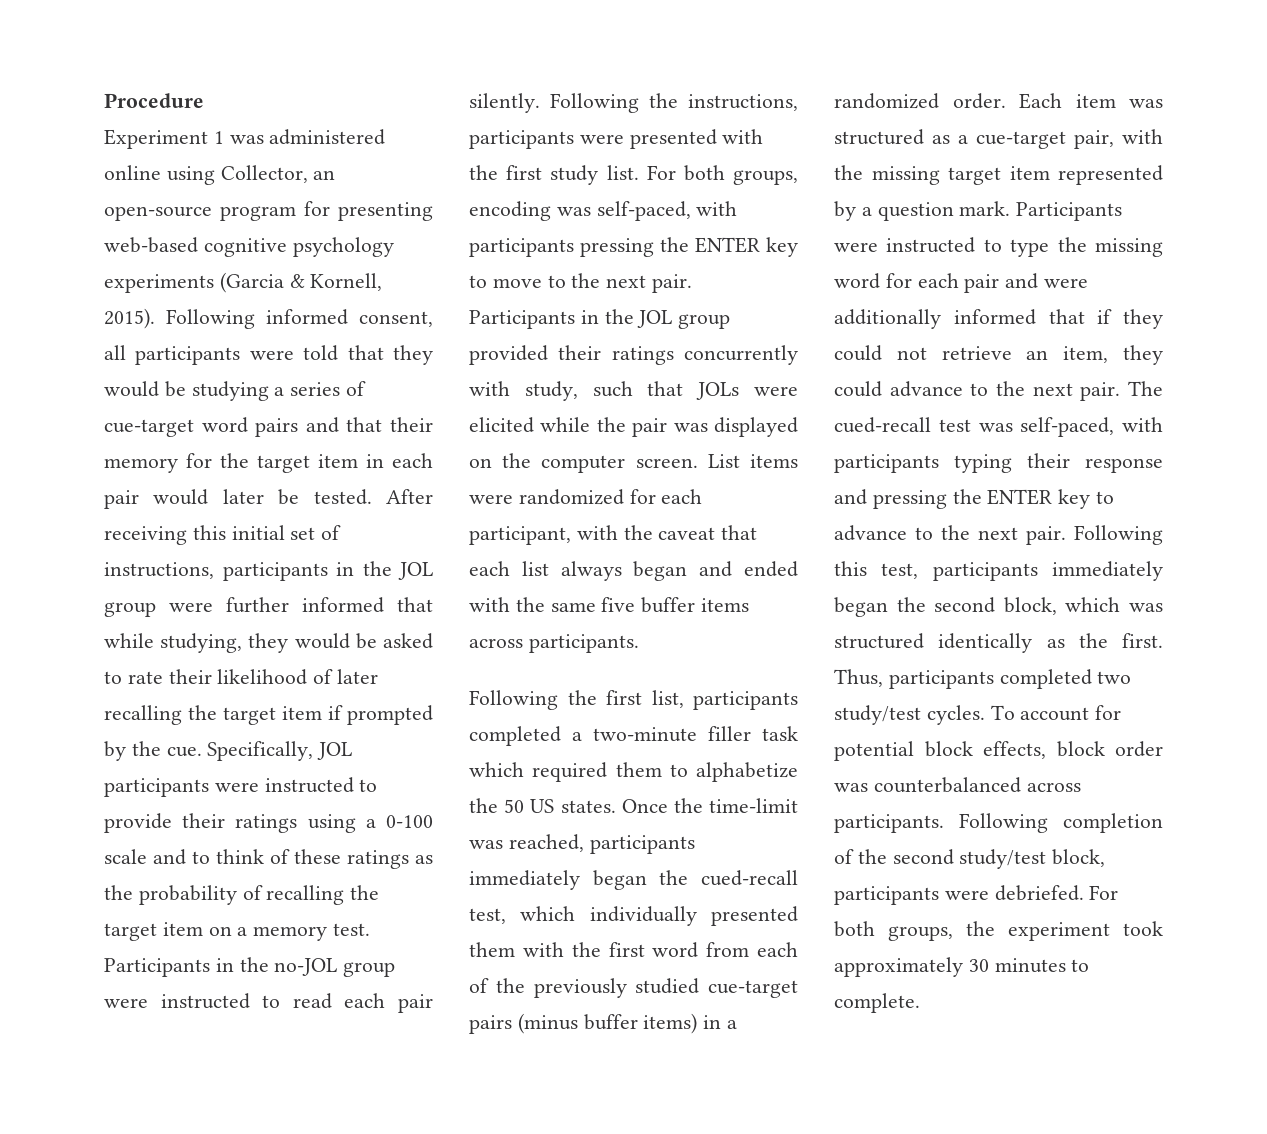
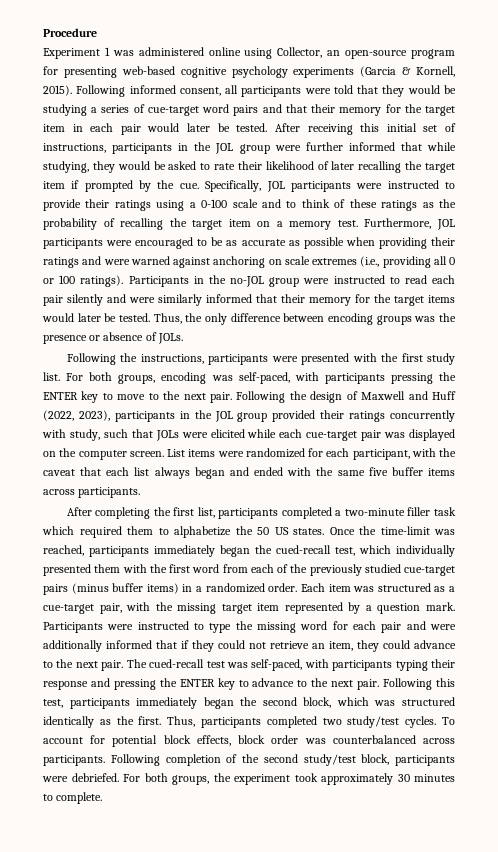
+ Furthermore, JOL participants were encouraged to be as accurate as possible when providing their ratings and were warned against anchoring on scale extremes (i.e., providing all 0 or 100 ratings).
- Participants in the no-JOL group were instructed to read each pair silently. Following the instructions, participants were presented with the first study list.
+ Participants in the no-JOL group were instructed to read each pair silently and were similarly informed that their memory for the target items would later be tested. Thus, the only difference between encoding groups was the presence or absence of JOLs.
+ Following the instructions, participants were presented with the first study list.
- Participants in the JOL group provided their ratings concurrently with study, such that JOLs were elicited while the pair was displayed on the computer screen.
+ Following the design of Maxwell and Huff (2022, 2023), participants in the JOL group provided their ratings concurrently with study, such that JOLs were elicited while each cue-target pair was displayed on the computer screen.
- Following the first list, participants completed a two-minute filler task which required them to alphabetize the 50 US states.
+ After completing the first list, participants completed a two-minute filler task which required them to alphabetize the 50 US states.

